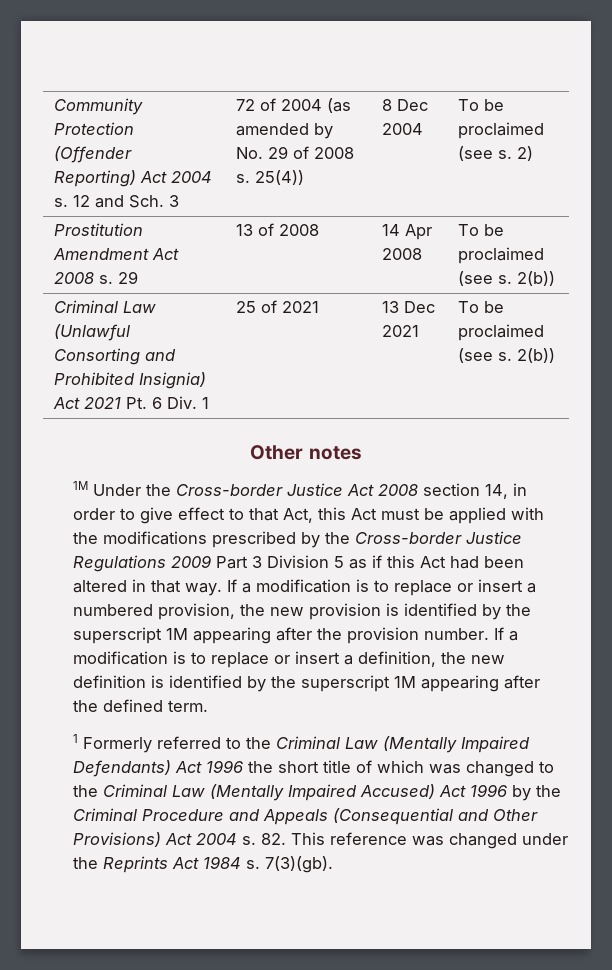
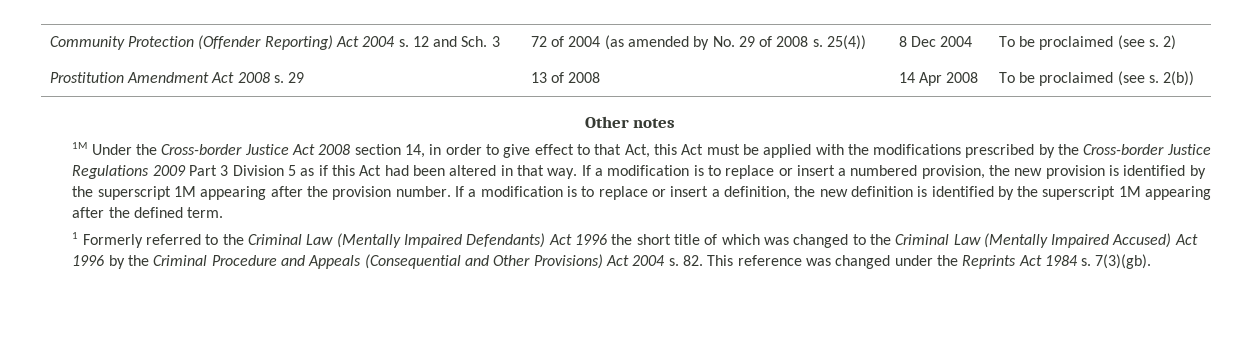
- Criminal Law (Unlawful Consorting and Prohibited Insignia) Act 2021 Pt. 6 Div. 1 | 25 of 2021 | 13 Dec 2021 | To be proclaimed (see s. 2(b))

